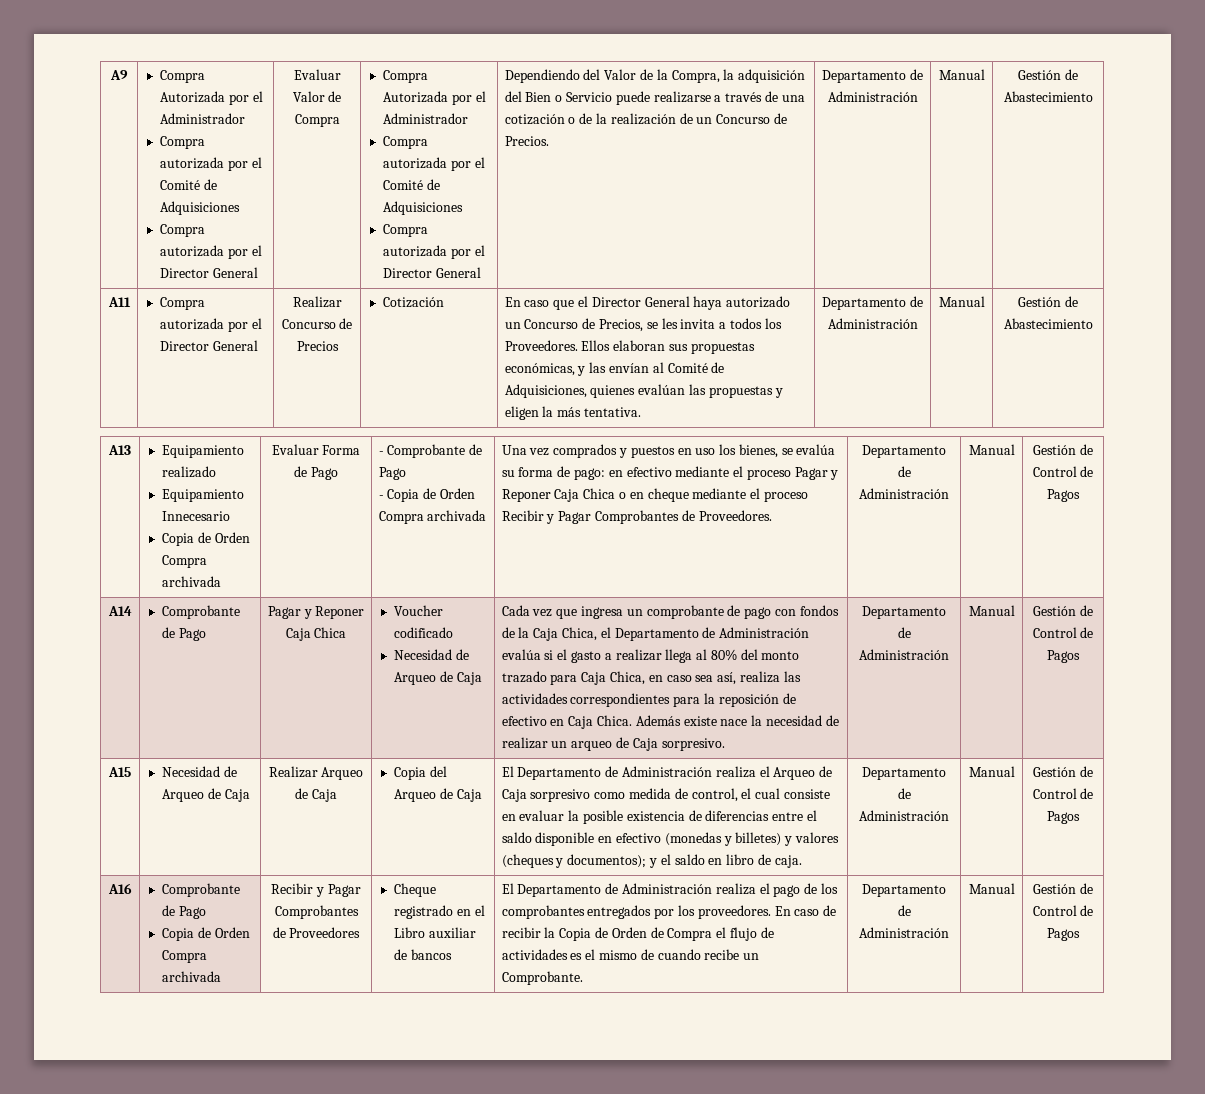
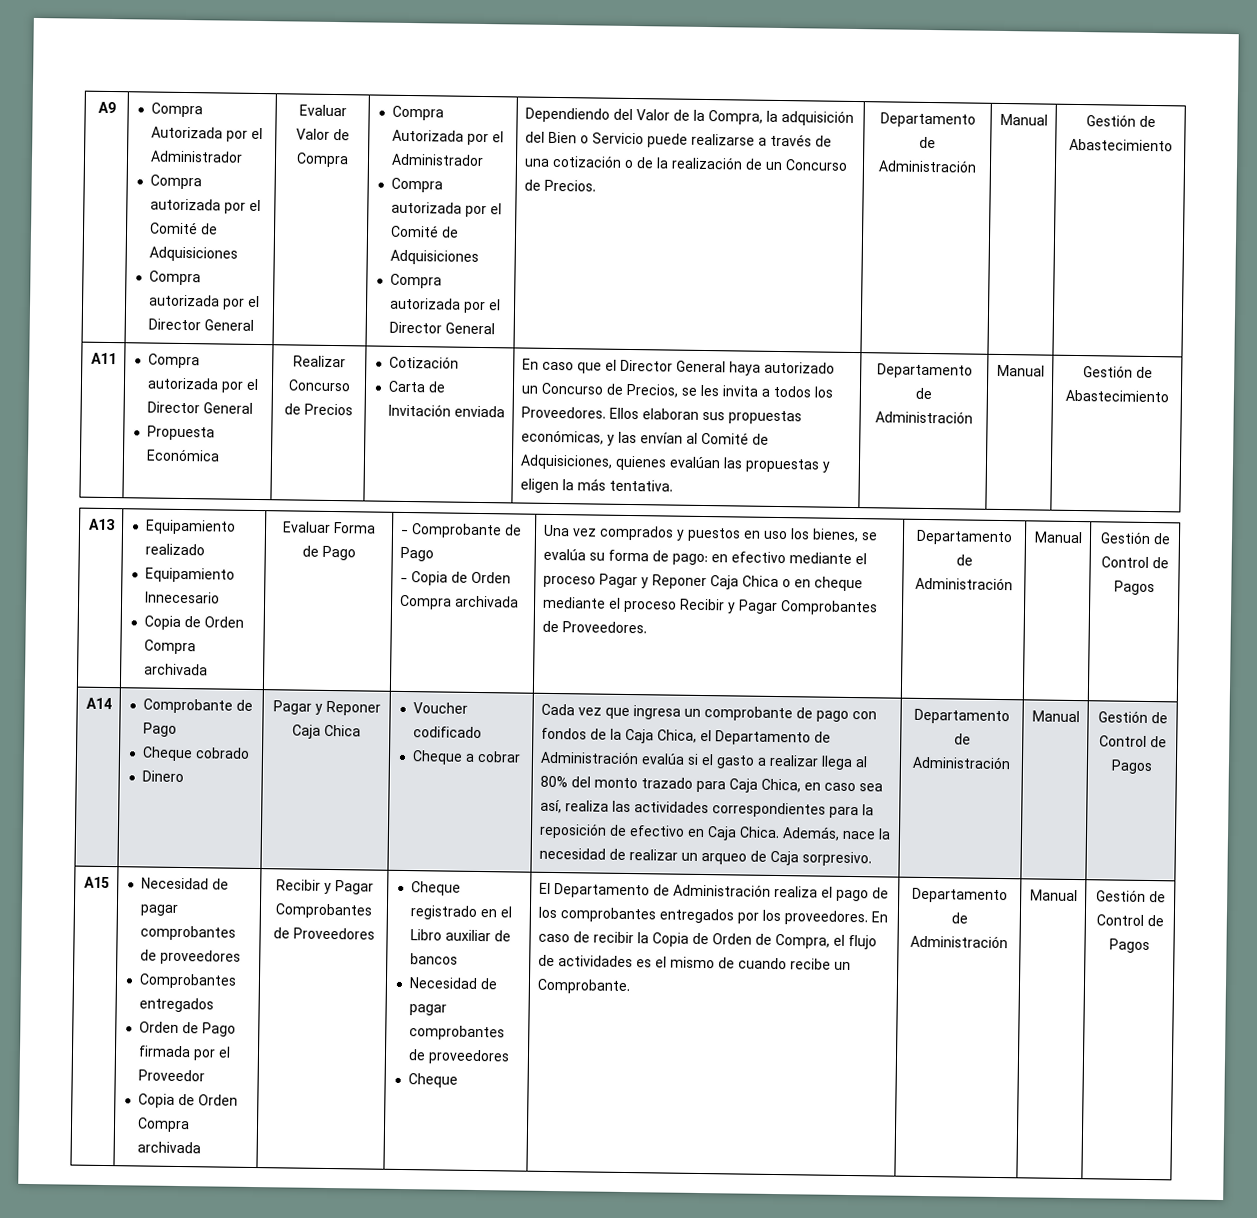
+ Propuesta Económica
+ Carta de Invitación enviada
+ Cheque cobrado
+ Dinero
  Voucher codificado
- Necesidad de Arqueo de Caja
+ Cheque a cobrar
- Además existe nace la necesidad de realizar un arqueo de Caja sorpresivo.
+ Además, nace la necesidad de realizar un arqueo de Caja sorpresivo.
- A15 | Necesidad de Arqueo de Caja | Realizar Arqueo de Caja | Copia del Arqueo de Caja | El Departamento de Administración realiza el Arqueo de Caja sorpresivo como medida de control, el cual consiste en evaluar la posible existencia de diferencias entre el saldo disponible en efectivo (monedas y billetes) y valores (cheques y documentos); y el saldo en libro de caja. | Departamento de Administración | Manual | Gestión de Control de Pagos
- A16 | Comprobante de Pago
+ A15 | Necesidad de pagar comprobantes de proveedores
+ Comprobantes entregados
+ Orden de Pago firmada por el Proveedor
  Cheque registrado en el Libro auxiliar de bancos
+ Necesidad de pagar comprobantes de proveedores
+ Cheque
- En caso de recibir la Copia de Orden de Compra el flujo de actividades es el mismo de cuando recibe un Comprobante.
+ En caso de recibir la Copia de Orden de Compra, el flujo de actividades es el mismo de cuando recibe un Comprobante.

